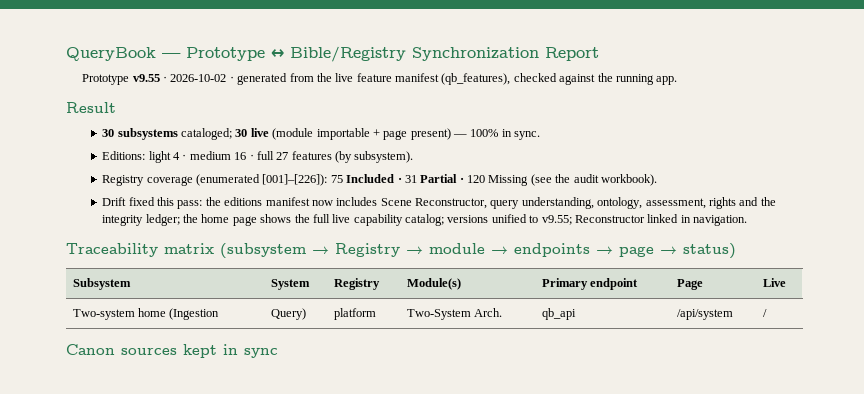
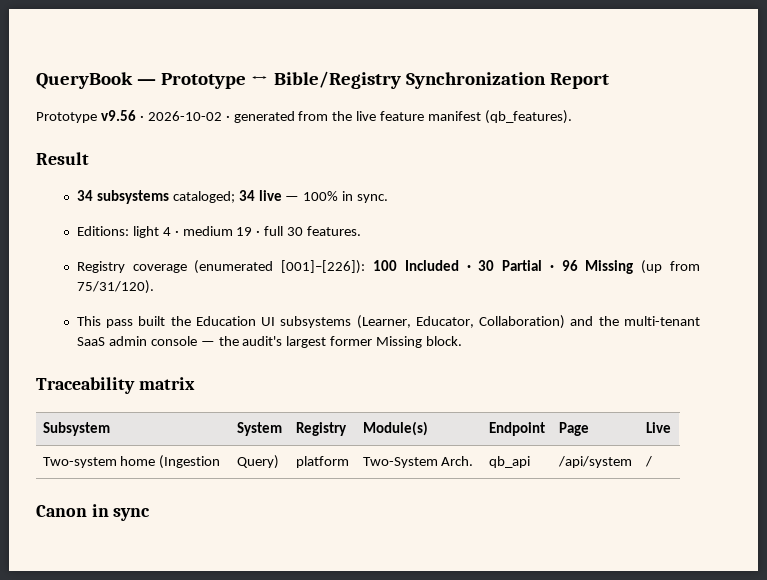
- Prototype v9.55 · 2026-10-02 · generated from the live feature manifest (qb_features), checked against the running app.
+ Prototype v9.56 · 2026-10-02 · generated from the live feature manifest (qb_features).
- 30 subsystems cataloged; 30 live (module importable + page present) — 100% in sync.
+ 34 subsystems cataloged; 34 live — 100% in sync.
- Editions: light 4 · medium 16 · full 27 features (by subsystem).
+ Editions: light 4 · medium 19 · full 30 features.
- Registry coverage (enumerated [001]–[226]): 75 Included · 31 Partial · 120 Missing (see the audit workbook).
- Drift fixed this pass: the editions manifest now includes Scene Reconstructor, query understanding, ontology, assessment, rights and the integrity ledger; the home page shows the full live capability catalog; versions unified to v9.55; Reconstructor linked in navigation.
- Traceability matrix (subsystem → Registry → module → endpoints → page → status)
+ Registry coverage (enumerated [001]–[226]): 100 Included · 30 Partial · 96 Missing (up from 75/31/120).
+ This pass built the Education UI subsystems (Learner, Educator, Collaboration) and the multi-tenant SaaS admin console — the audit's largest former Missing block.
+ Traceability matrix
- Subsystem | System | Registry | Module(s) | Primary endpoint | Page | Live
+ Subsystem | System | Registry | Module(s) | Endpoint | Page | Live
- Canon sources kept in sync
+ Canon in sync

